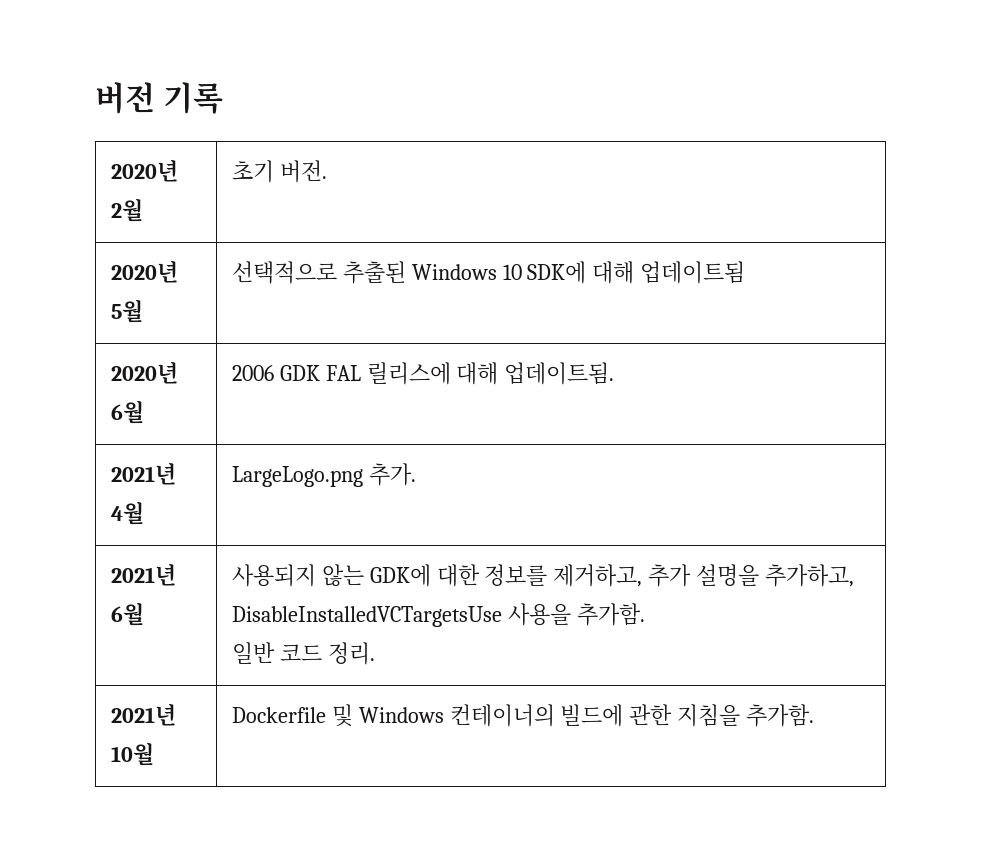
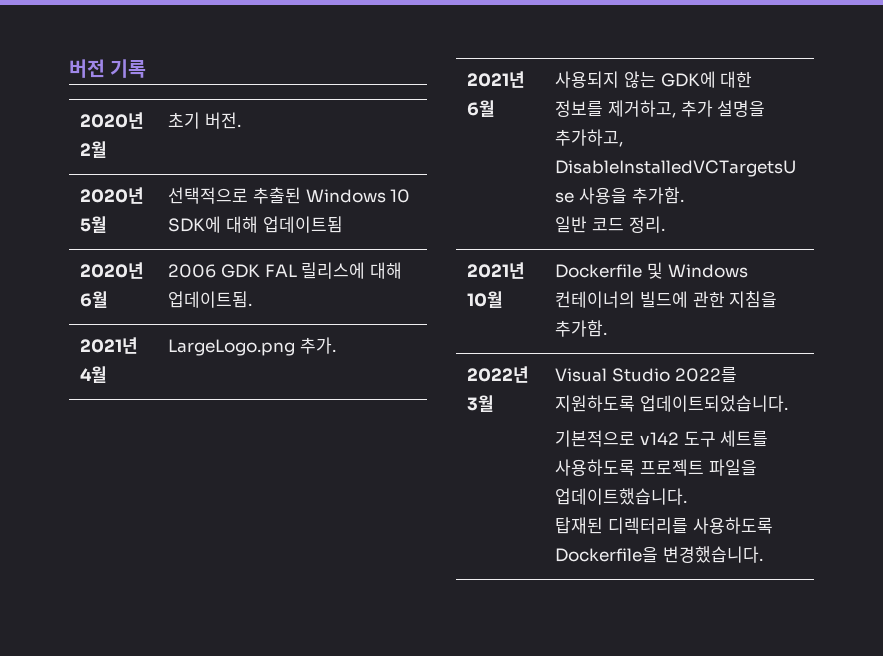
+ 2022년 3월 | Visual Studio 2022를 지원하도록 업데이트되었습니다.
+ 기본적으로 v142 도구 세트를 사용하도록 프로젝트 파일을 업데이트했습니다.
+ 탑재된 디렉터리를 사용하도록 Dockerfile을 변경했습니다.

